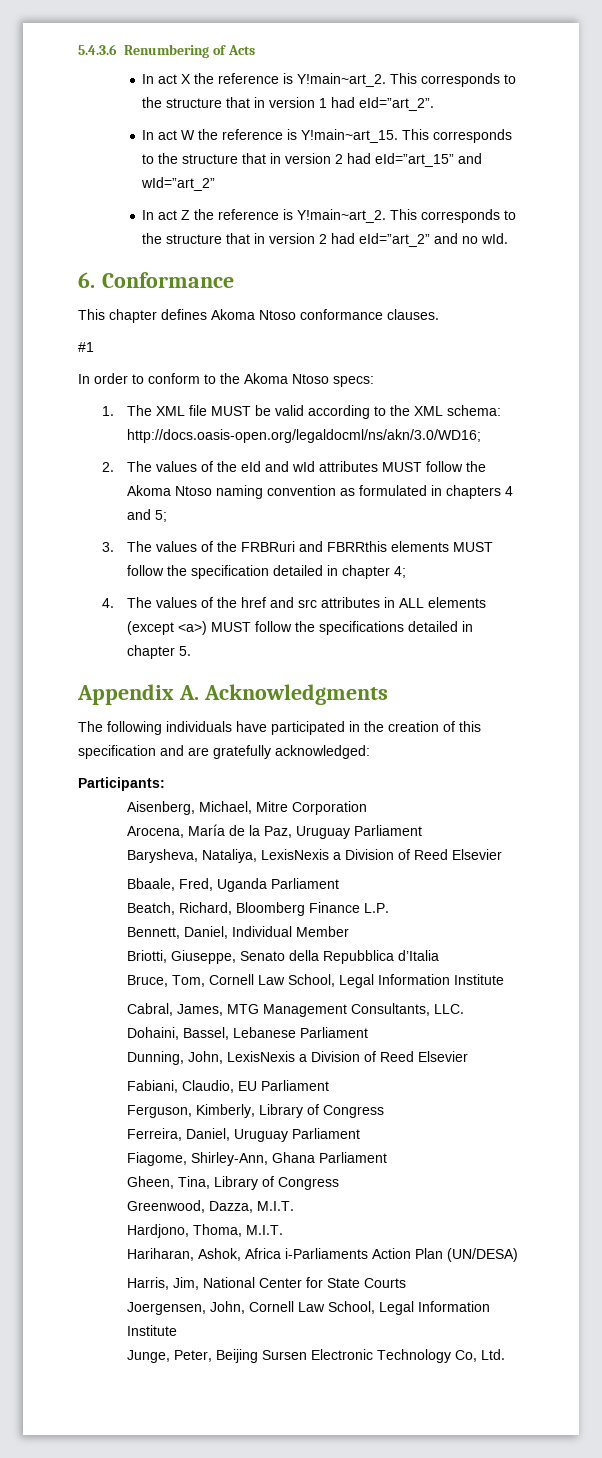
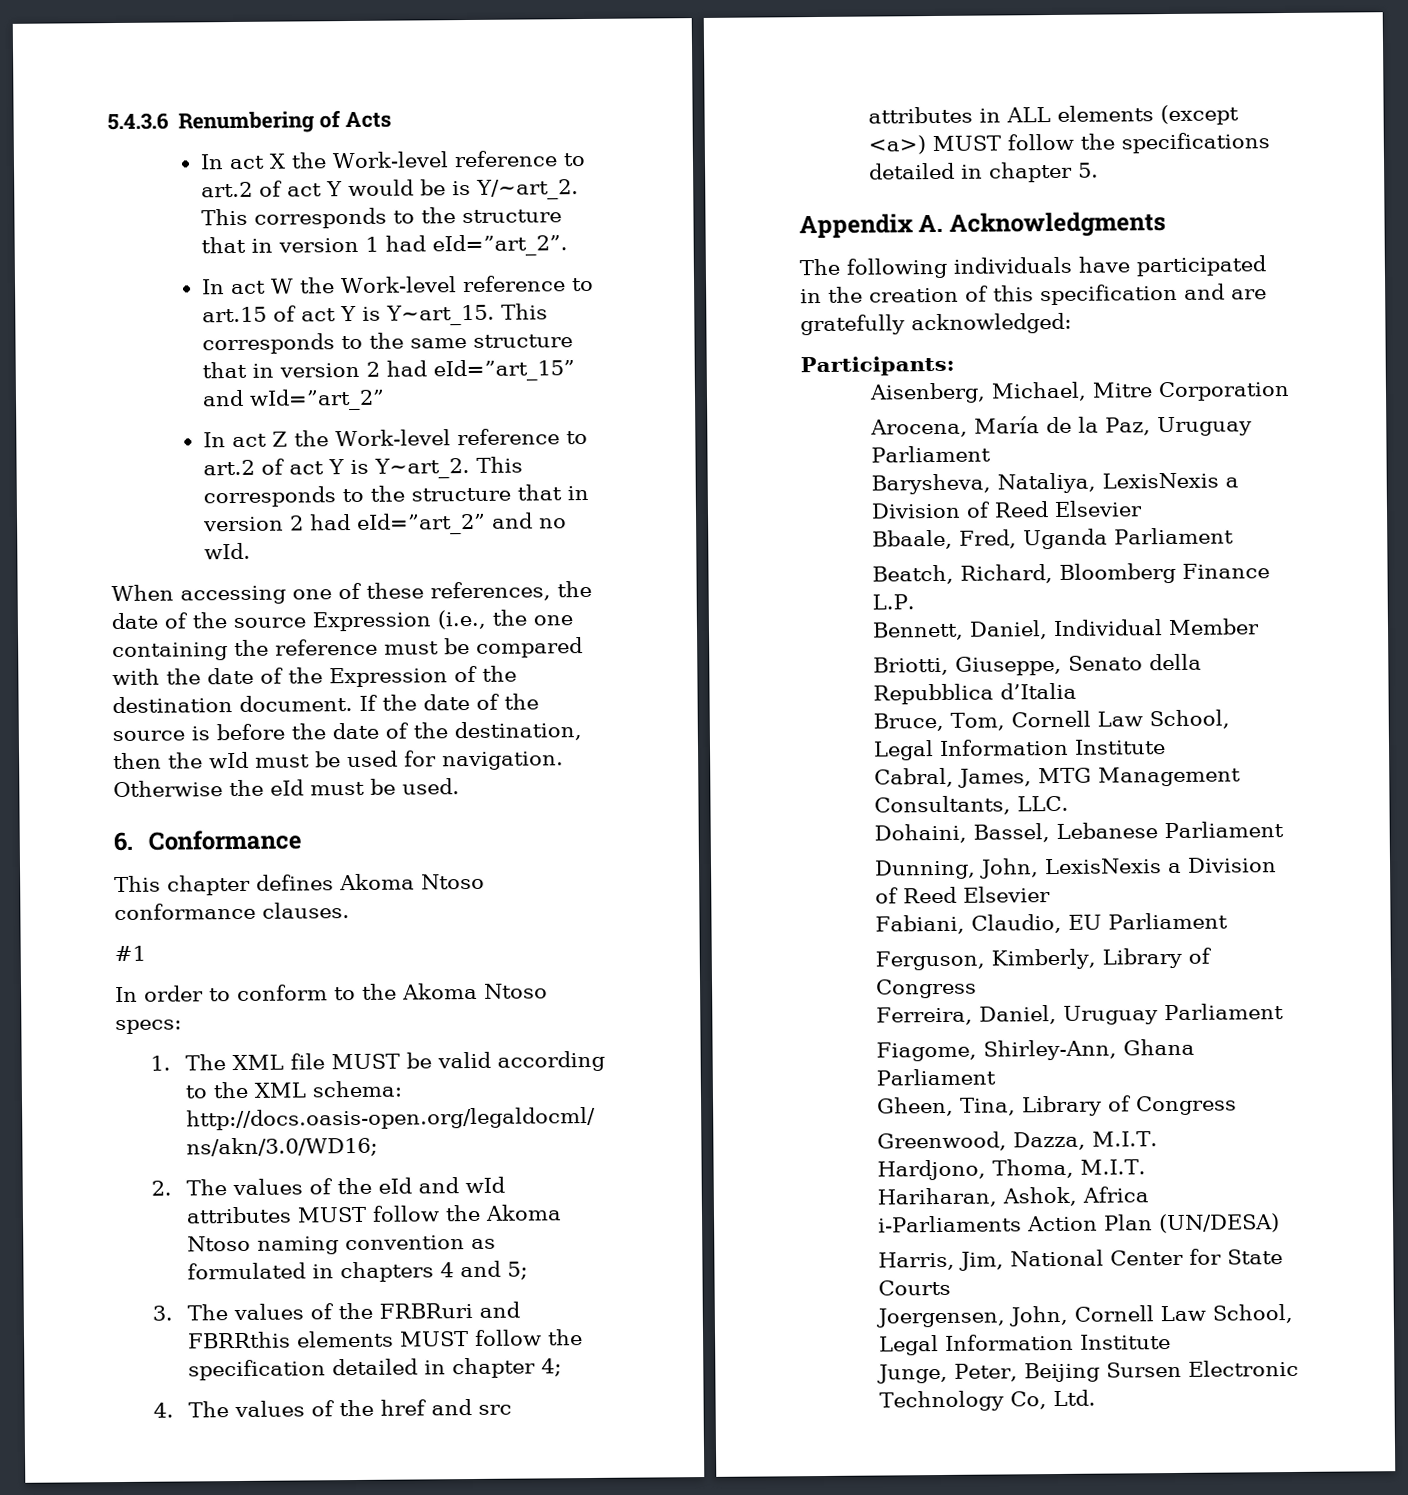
- In act X the reference is Y!main~art_2.
+ In act X the Work-level reference to art.2 of act Y would be is Y/~art_2.
- In act W the reference is Y!main~art_15. This corresponds to the structure that in version 2 had eId=”art_15” and wId=”art_2”
+ In act W the Work-level reference to art.15 of act Y is Y~art_15. This corresponds to the same structure that in version 2 had eId=”art_15” and wId=”art_2”
- In act Z the reference is Y!main~art_2.
+ In act Z the Work-level reference to art.2 of act Y is Y~art_2.
+ When accessing one of these references, the date of the source Expression (i.e., the one containing the reference must be compared with the date of the Expression of the destination document. If the date of the source is before the date of the destination, then the wId must be used for navigation. Otherwise the eId must be used.

